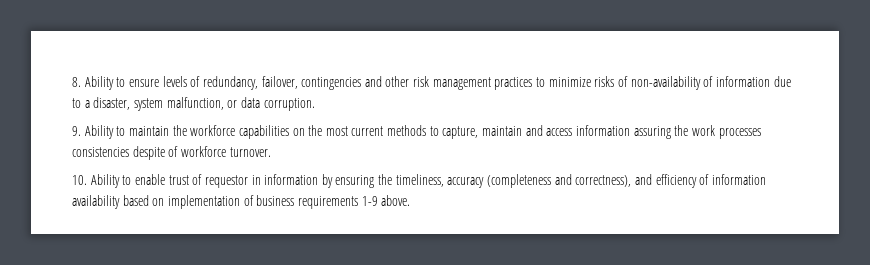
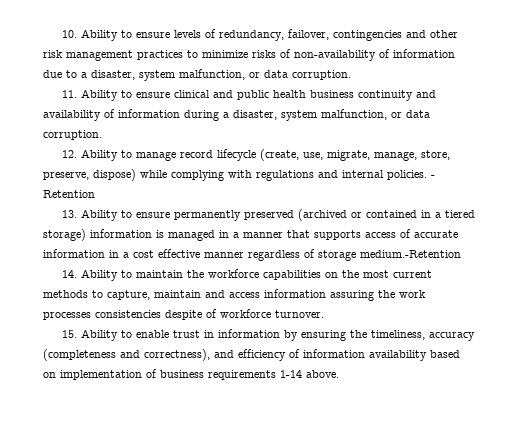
- 8. Ability to ensure levels of redundancy, failover, contingencies and other risk management practices to minimize risks of non-availability of information due to a disaster, system malfunction, or data corruption.
+ 10. Ability to ensure levels of redundancy, failover, contingencies and other risk management practices to minimize risks of non-availability of information due to a disaster, system malfunction, or data corruption.
- 9. Ability to maintain the workforce capabilities on the most current methods to capture, maintain and access information assuring the work processes consistencies despite of workforce turnover.
+ 11. Ability to ensure clinical and public health business continuity and availability of information during a disaster, system malfunction, or data corruption.
+ 12. Ability to manage record lifecycle (create, use, migrate, manage, store, preserve, dispose) while complying with regulations and internal policies. - Retention
+ 13. Ability to ensure permanently preserved (archived or contained in a tiered storage) information is managed in a manner that supports access of accurate information in a cost effective manner regardless of storage medium.-Retention
+ 14. Ability to maintain the workforce capabilities on the most current methods to capture, maintain and access information assuring the work processes consistencies despite of workforce turnover.
- 10. Ability to enable trust of requestor in information by ensuring the timeliness, accuracy (completeness and correctness), and efficiency of information availability based on implementation of business requirements 1-9 above.
+ 15. Ability to enable trust in information by ensuring the timeliness, accuracy (completeness and correctness), and efficiency of information availability based on implementation of business requirements 1-14 above.

